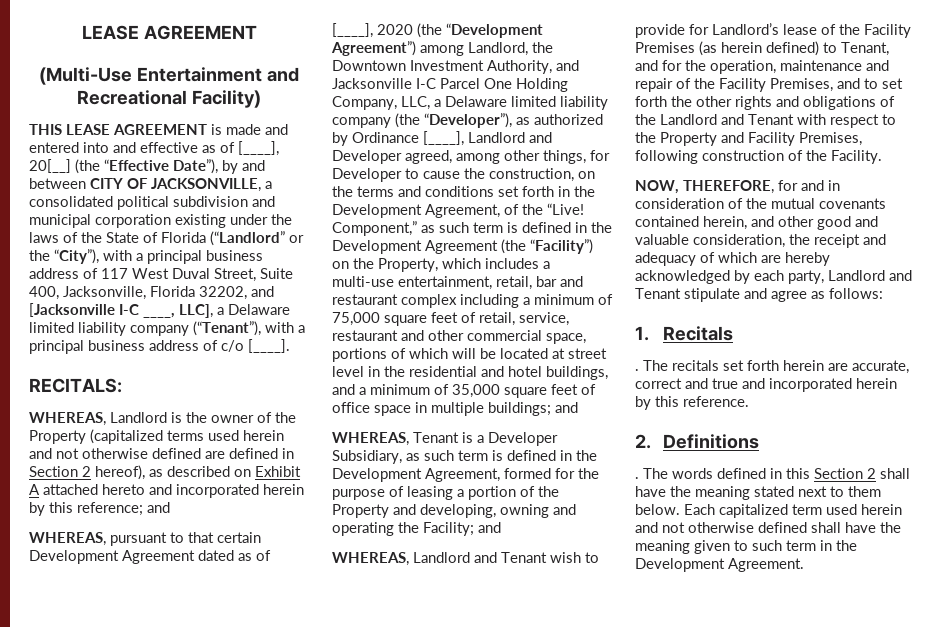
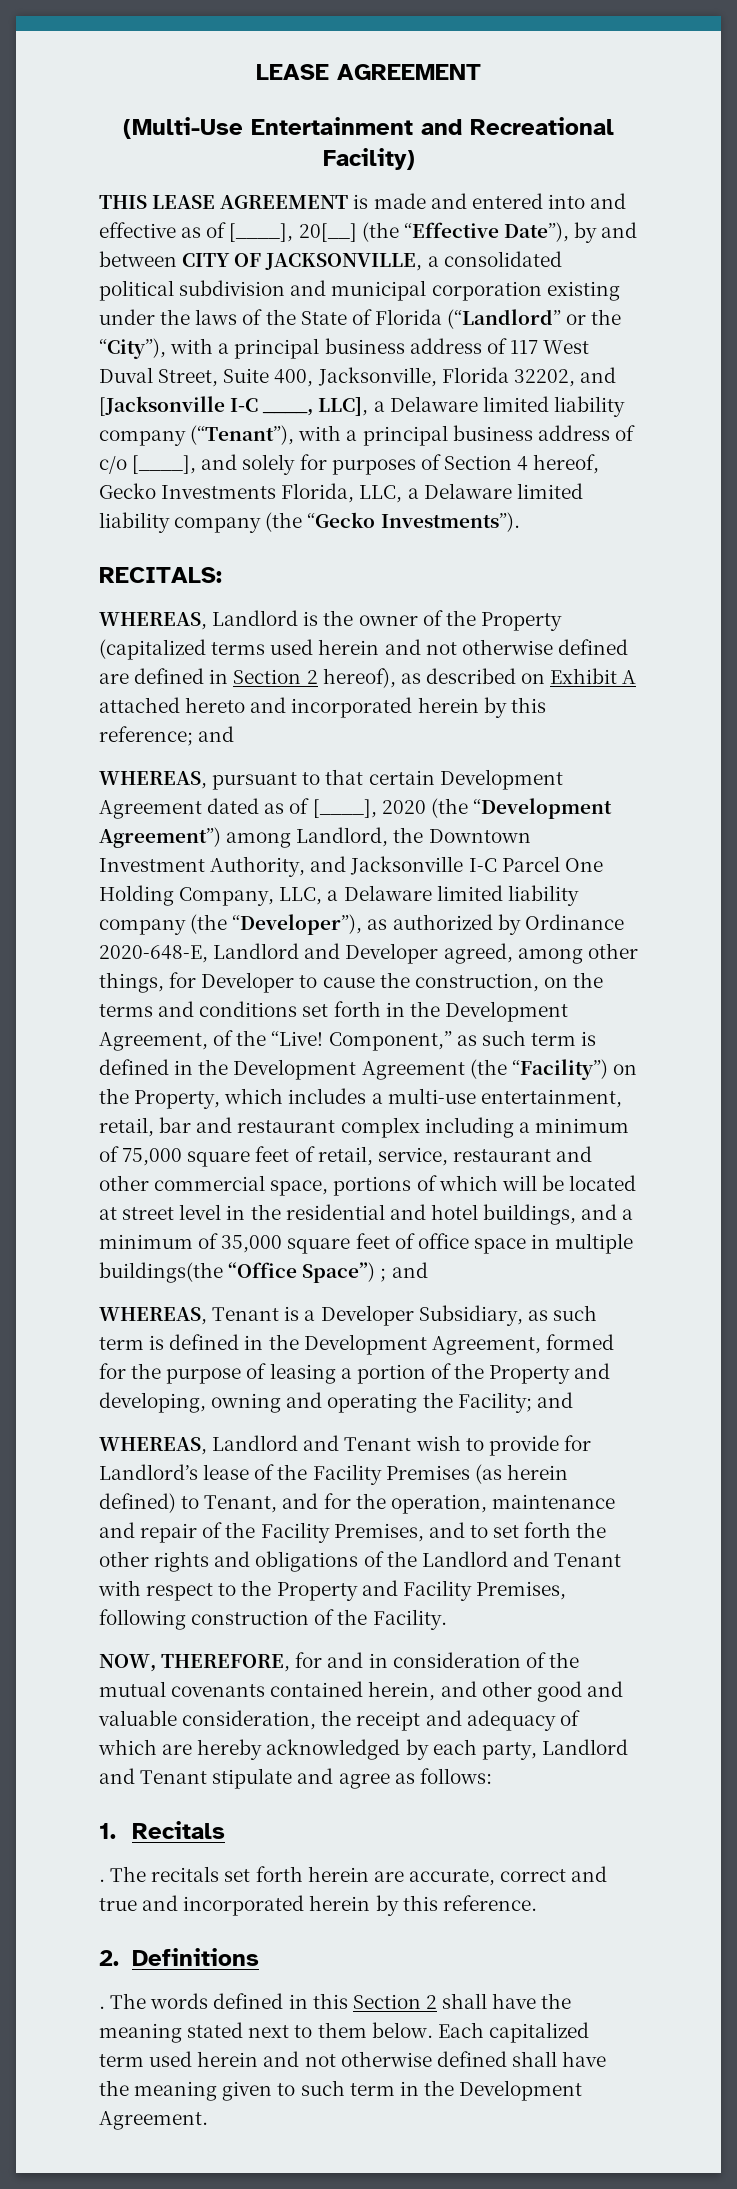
- THIS LEASE AGREEMENT is made and entered into and effective as of [____], 20[__] (the “Effective Date”), by and between CITY OF JACKSONVILLE, a consolidated political subdivision and municipal corporation existing under the laws of the State of Florida (“Landlord” or the “City”), with a principal business address of 117 West Duval Street, Suite 400, Jacksonville, Florida 32202, and [Jacksonville I-C ____, LLC], a Delaware limited liability company (“Tenant”), with a principal business address of c/o [____].
+ THIS LEASE AGREEMENT is made and entered into and effective as of [____], 20[__] (the “Effective Date”), by and between CITY OF JACKSONVILLE, a consolidated political subdivision and municipal corporation existing under the laws of the State of Florida (“Landlord” or the “City”), with a principal business address of 117 West Duval Street, Suite 400, Jacksonville, Florida 32202, and [Jacksonville I-C ____, LLC], a Delaware limited liability company (“Tenant”), with a principal business address of c/o [____], and solely for purposes of Section 4 hereof, Gecko Investments Florida, LLC, a Delaware limited liability company (the “Gecko Investments”).
- WHEREAS, pursuant to that certain Development Agreement dated as of [____], 2020 (the “Development Agreement”) among Landlord, the Downtown Investment Authority, and Jacksonville I-C Parcel One Holding Company, LLC, a Delaware limited liability company (the “Developer”), as authorized by Ordinance [____], Landlord and Developer agreed, among other things, for Developer to cause the construction, on the terms and conditions set forth in the Development Agreement, of the “Live!
+ WHEREAS, pursuant to that certain Development Agreement dated as of [____], 2020 (the “Development Agreement”) among Landlord, the Downtown Investment Authority, and Jacksonville I-C Parcel One Holding Company, LLC, a Delaware limited liability company (the “Developer”), as authorized by Ordinance 2020-648-E, Landlord and Developer agreed, among other things, for Developer to cause the construction, on the terms and conditions set forth in the Development Agreement, of the “Live!
- Component,” as such term is defined in the Development Agreement (the “Facility”) on the Property, which includes a multi-use entertainment, retail, bar and restaurant complex including a minimum of 75,000 square feet of retail, service, restaurant and other commercial space, portions of which will be located at street level in the residential and hotel buildings, and a minimum of 35,000 square feet of office space in multiple buildings;
+ Component,” as such term is defined in the Development Agreement (the “Facility”) on the Property, which includes a multi-use entertainment, retail, bar and restaurant complex including a minimum of 75,000 square feet of retail, service, restaurant and other commercial space, portions of which will be located at street level in the residential and hotel buildings, and a minimum of 35,000 square feet of office space in multiple buildings(the “Office Space”) ;

